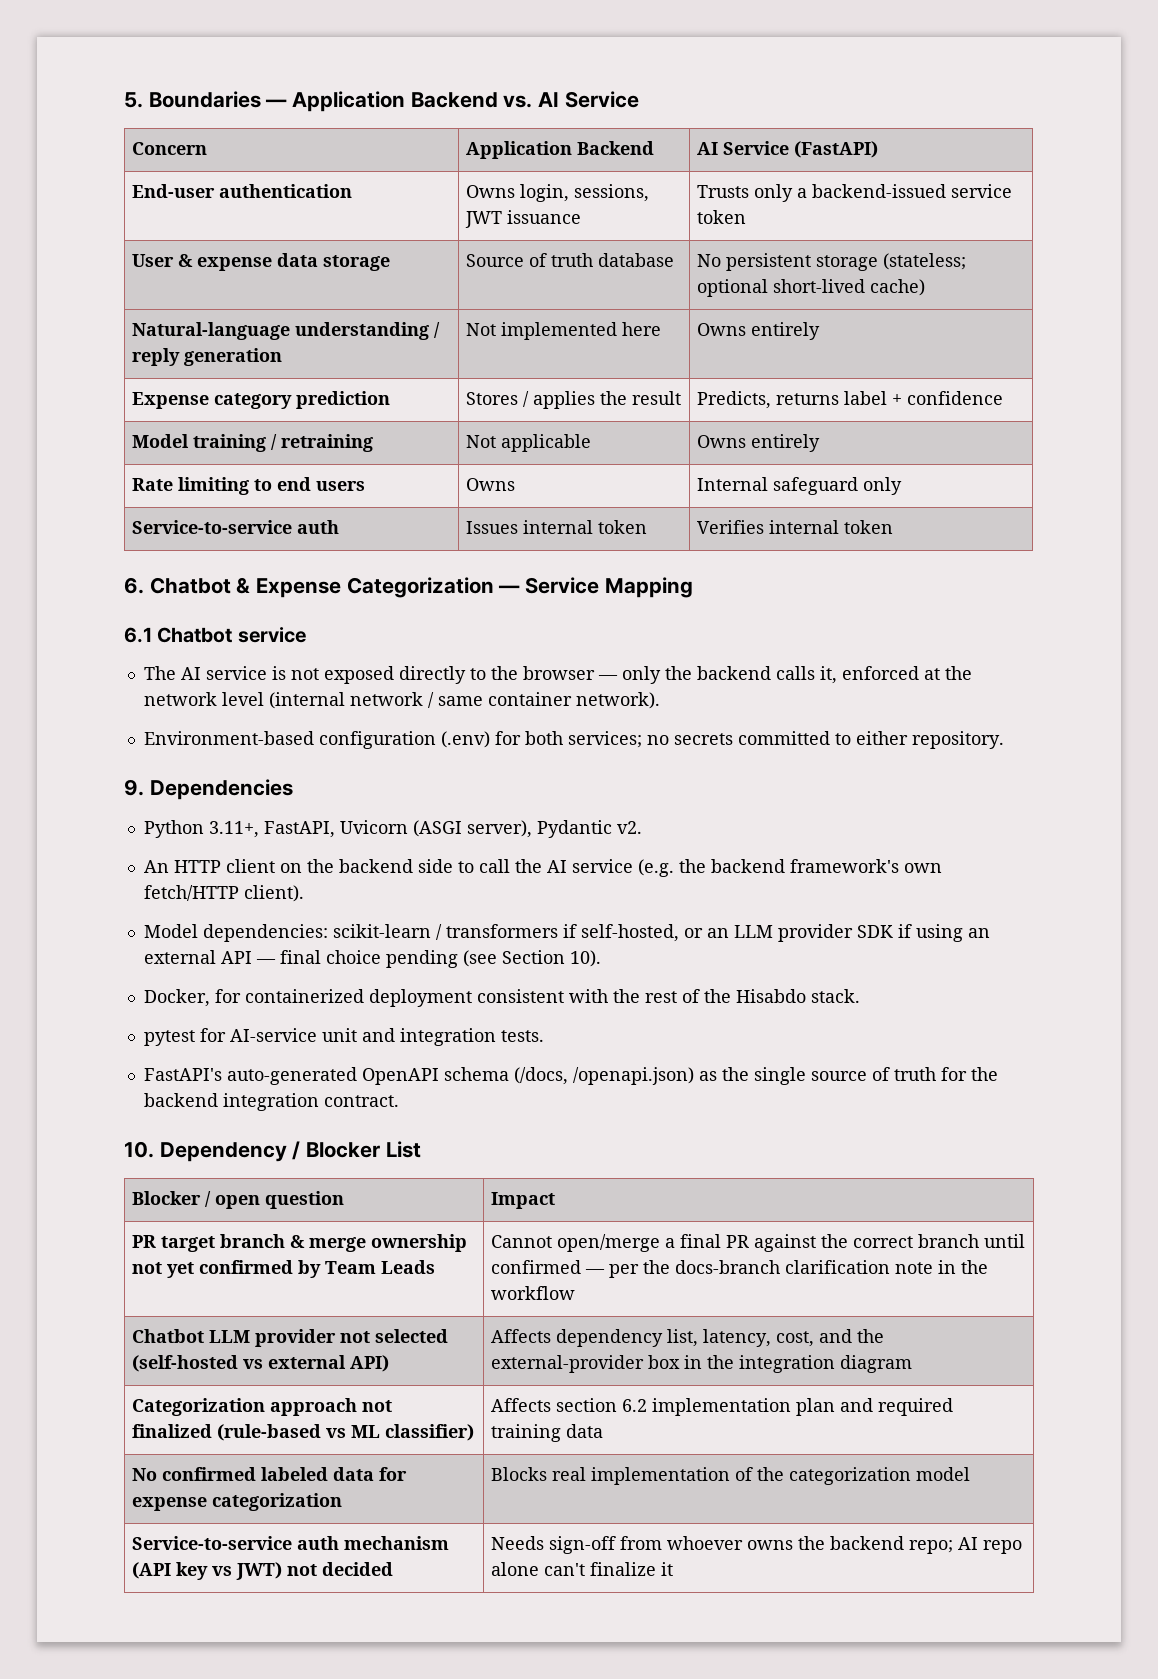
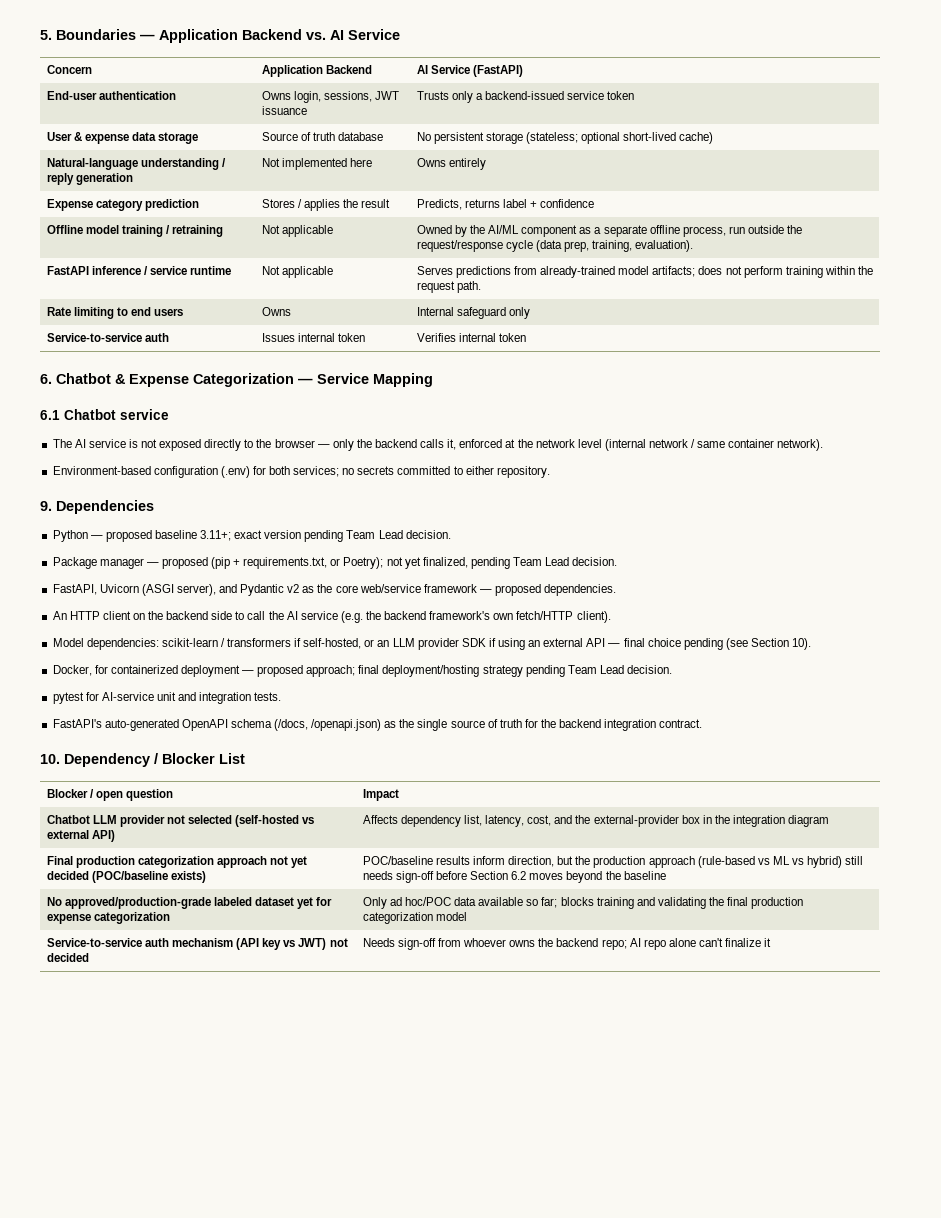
- Model training / retraining | Not applicable | Owns entirely
+ Offline model training / retraining | Not applicable | Owned by the AI/ML component as a separate offline process, run outside the request/response cycle (data prep, training, evaluation).
+ FastAPI inference / service runtime | Not applicable | Serves predictions from already-trained model artifacts; does not perform training within the request path.
- Python 3.11+, FastAPI, Uvicorn (ASGI server), Pydantic v2.
+ Python — proposed baseline 3.11+; exact version pending Team Lead decision.
+ Package manager — proposed (pip + requirements.txt, or Poetry); not yet finalized, pending Team Lead decision.
+ FastAPI, Uvicorn (ASGI server), and Pydantic v2 as the core web/service framework — proposed dependencies.
- Docker, for containerized deployment consistent with the rest of the Hisabdo stack.
+ Docker, for containerized deployment — proposed approach; final deployment/hosting strategy pending Team Lead decision.
- PR target branch & merge ownership not yet confirmed by Team Leads | Cannot open/merge a final PR against the correct branch until confirmed — per the docs-branch clarification note in the workflow
- Categorization approach not finalized (rule-based vs ML classifier) | Affects section 6.2 implementation plan and required training data
- No confirmed labeled data for expense categorization | Blocks real implementation of the categorization model
+ Final production categorization approach not yet decided (POC/baseline exists) | POC/baseline results inform direction, but the production approach (rule-based vs ML vs hybrid) still needs sign-off before Section 6.2 moves beyond the baseline
+ No approved/production-grade labeled dataset yet for expense categorization | Only ad hoc/POC data available so far; blocks training and validating the final production categorization model

